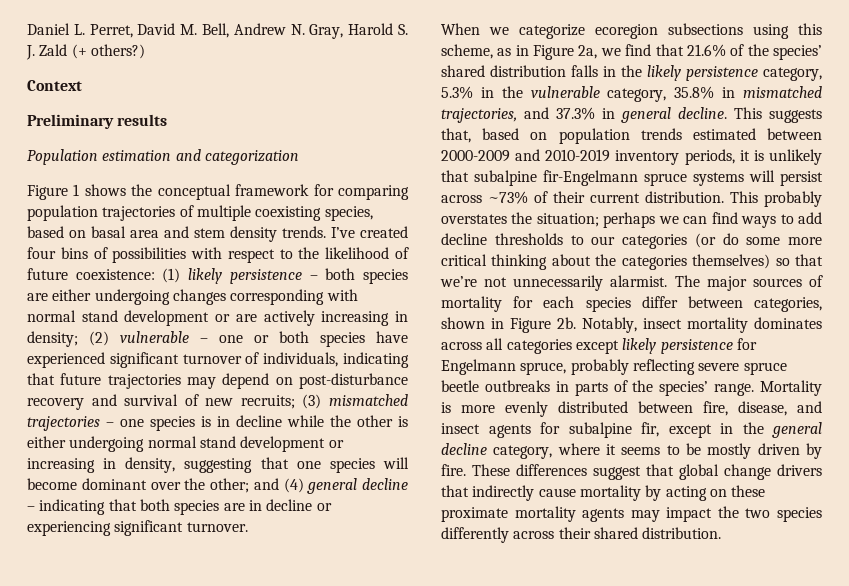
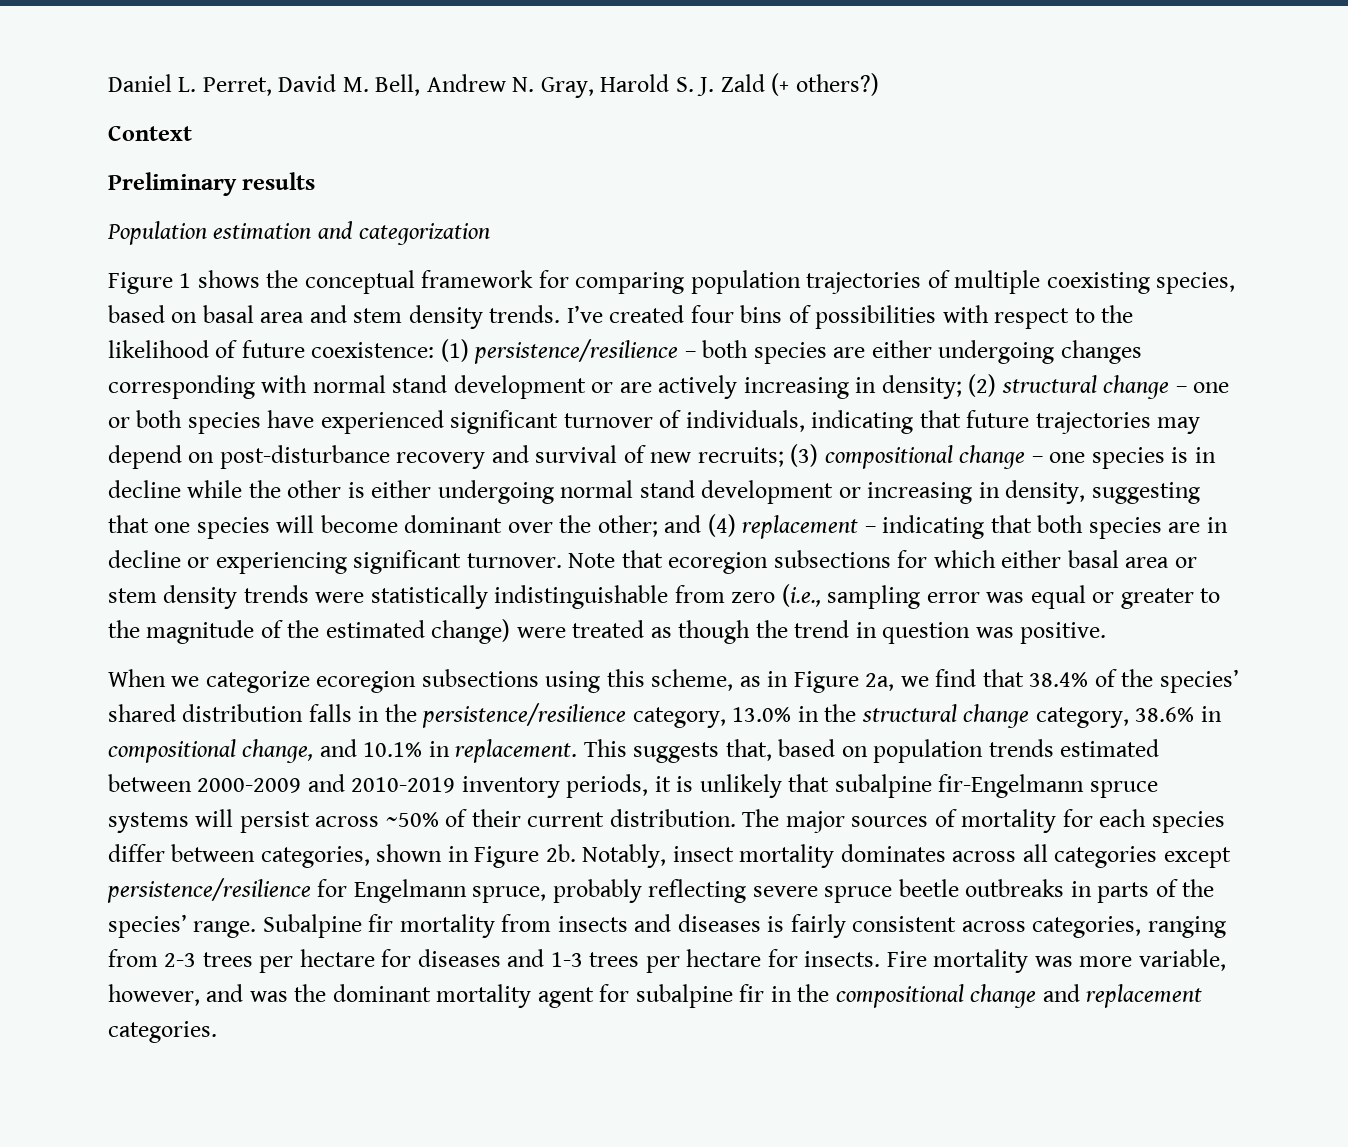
- (1) likely persistence – both species are either undergoing changes corresponding with normal stand development or are actively increasing in density;
+ (1) persistence/resilience – both species are either undergoing changes corresponding with normal stand development or are actively increasing in density;
- (2) vulnerable – one or both species have experienced significant turnover of individuals, indicating that future trajectories may depend on post-disturbance recovery and survival of new recruits;
+ (2) structural change – one or both species have experienced significant turnover of individuals, indicating that future trajectories may depend on post-disturbance recovery and survival of new recruits;
- (3) mismatched trajectories – one species is in decline while the other is either undergoing normal stand development or increasing in density, suggesting that one species will become dominant over the other;
+ (3) compositional change – one species is in decline while the other is either undergoing normal stand development or increasing in density, suggesting that one species will become dominant over the other;
- and (4) general decline – indicating that both species are in decline or experiencing significant turnover.
+ and (4) replacement – indicating that both species are in decline or experiencing significant turnover. Note that ecoregion subsections for which either basal area or stem density trends were statistically indistinguishable from zero (i.e., sampling error was equal or greater to the magnitude of the estimated change) were treated as though the trend in question was positive.
- When we categorize ecoregion subsections using this scheme, as in Figure 2a, we find that 21.6% of the species’ shared distribution falls in the likely persistence category, 5.3% in the vulnerable category, 35.8% in mismatched trajectories, and 37.3% in general decline.
+ When we categorize ecoregion subsections using this scheme, as in Figure 2a, we find that 38.4% of the species’ shared distribution falls in the persistence/resilience category, 13.0% in the structural change category, 38.6% in compositional change, and 10.1% in replacement.
- This suggests that, based on population trends estimated between 2000-2009 and 2010-2019 inventory periods, it is unlikely that subalpine fir-Engelmann spruce systems will persist across ~73% of their current distribution.
+ This suggests that, based on population trends estimated between 2000-2009 and 2010-2019 inventory periods, it is unlikely that subalpine fir-Engelmann spruce systems will persist across ~50% of their current distribution.
- This probably overstates the situation; perhaps we can find ways to add decline thresholds to our categories (or do some more critical thinking about the categories themselves) so that we’re not unnecessarily alarmist.
- Notably, insect mortality dominates across all categories except likely persistence for Engelmann spruce, probably reflecting severe spruce beetle outbreaks in parts of the species’ range.
+ Notably, insect mortality dominates across all categories except persistence/resilience for Engelmann spruce, probably reflecting severe spruce beetle outbreaks in parts of the species’ range.
- Mortality is more evenly distributed between fire, disease, and insect agents for subalpine fir, except in the general decline category, where it seems to be mostly driven by fire. These differences suggest that global change drivers that indirectly cause mortality by acting on these proximate mortality agents may impact the two species differently across their shared distribution.
+ Subalpine fir mortality from insects and diseases is fairly consistent across categories, ranging from 2-3 trees per hectare for diseases and 1-3 trees per hectare for insects. Fire mortality was more variable, however, and was the dominant mortality agent for subalpine fir in the compositional change and replacement categories.

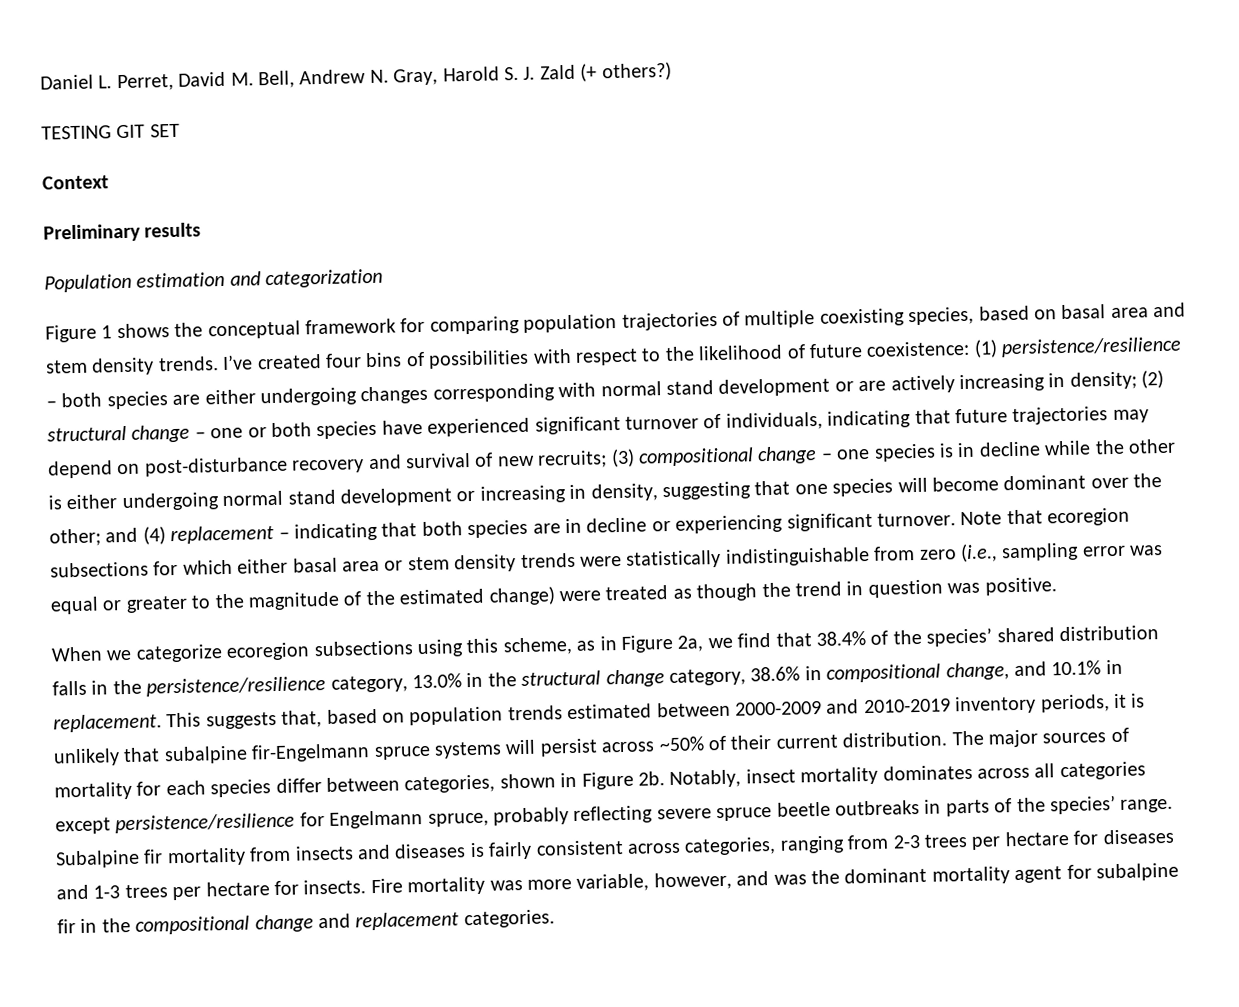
+ TESTING GIT SET

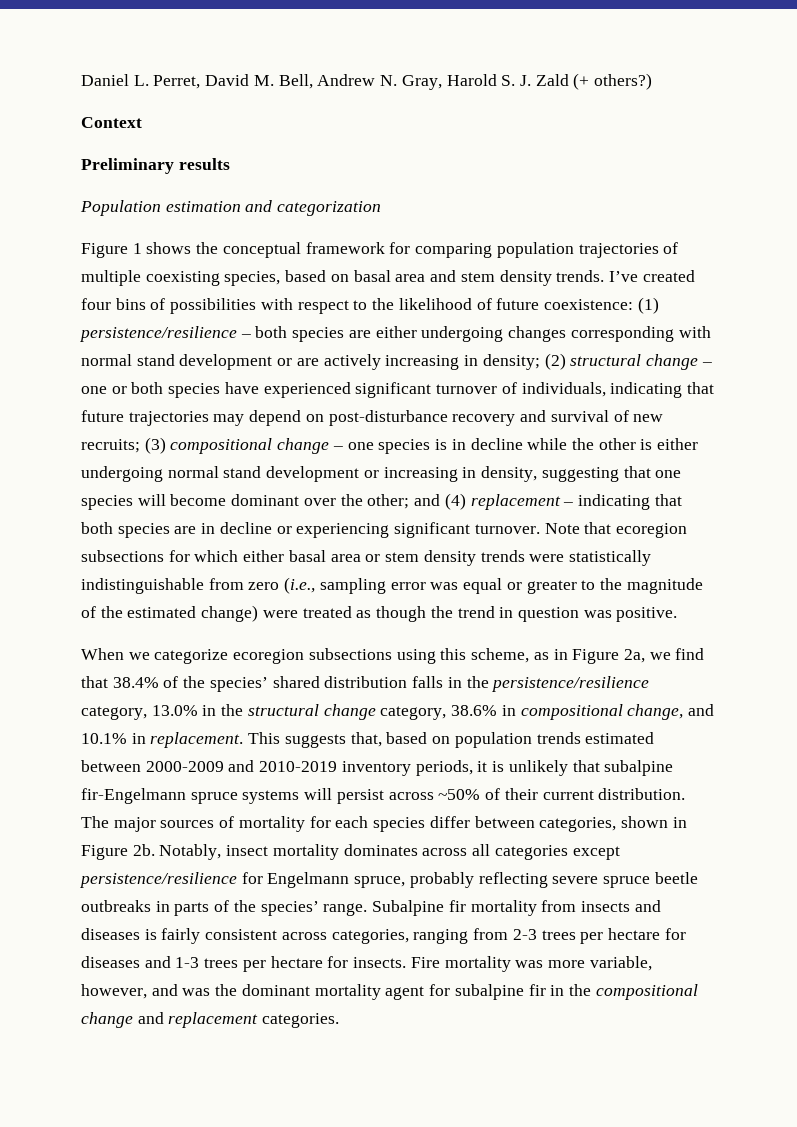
- TESTING GIT SET

